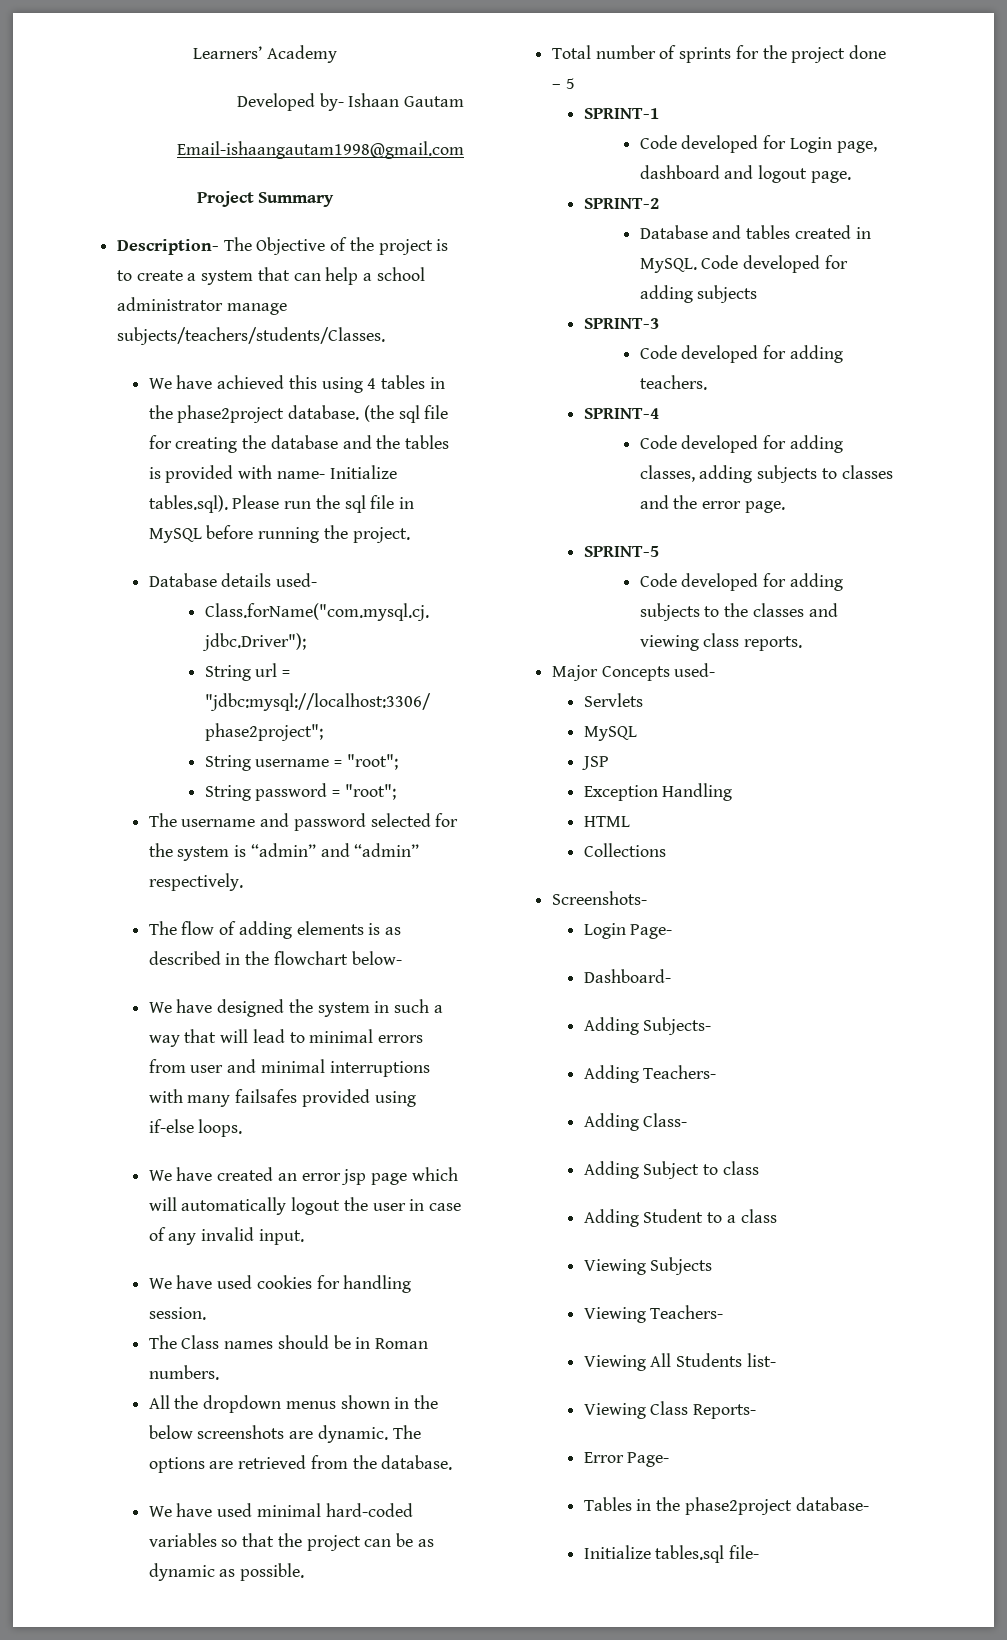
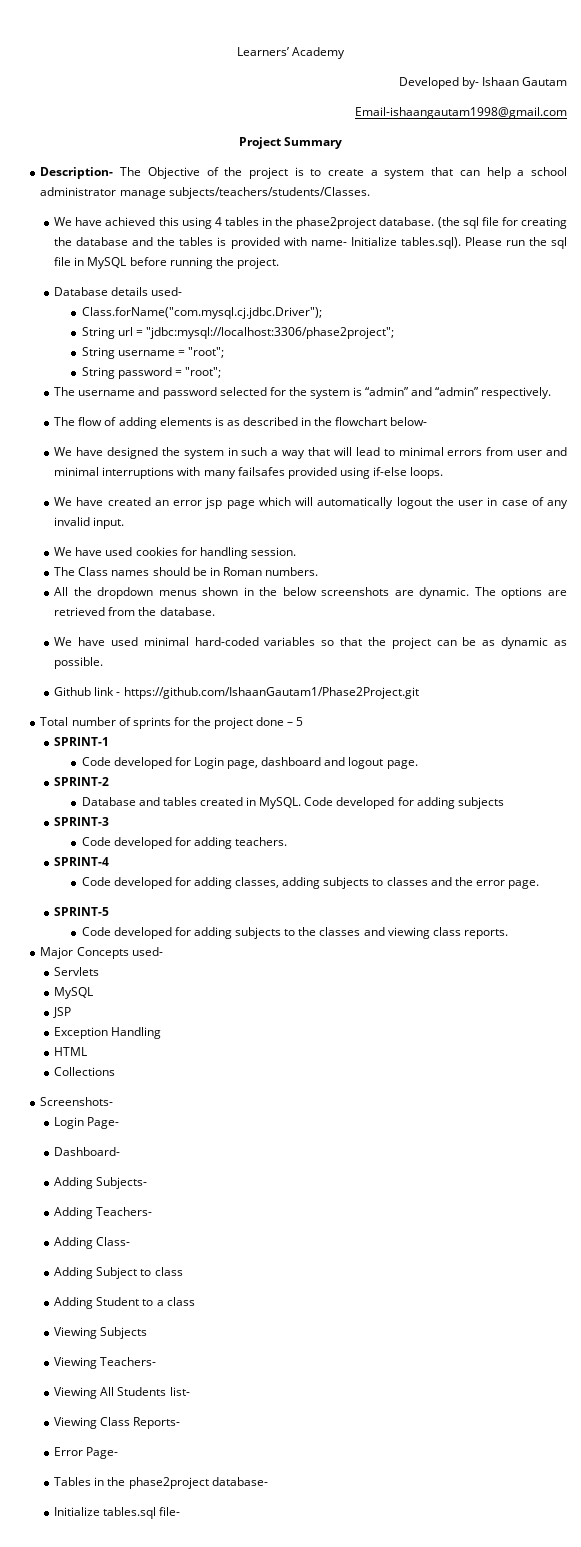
+ Github link - https://github.com/IshaanGautam1/Phase2Project.git

